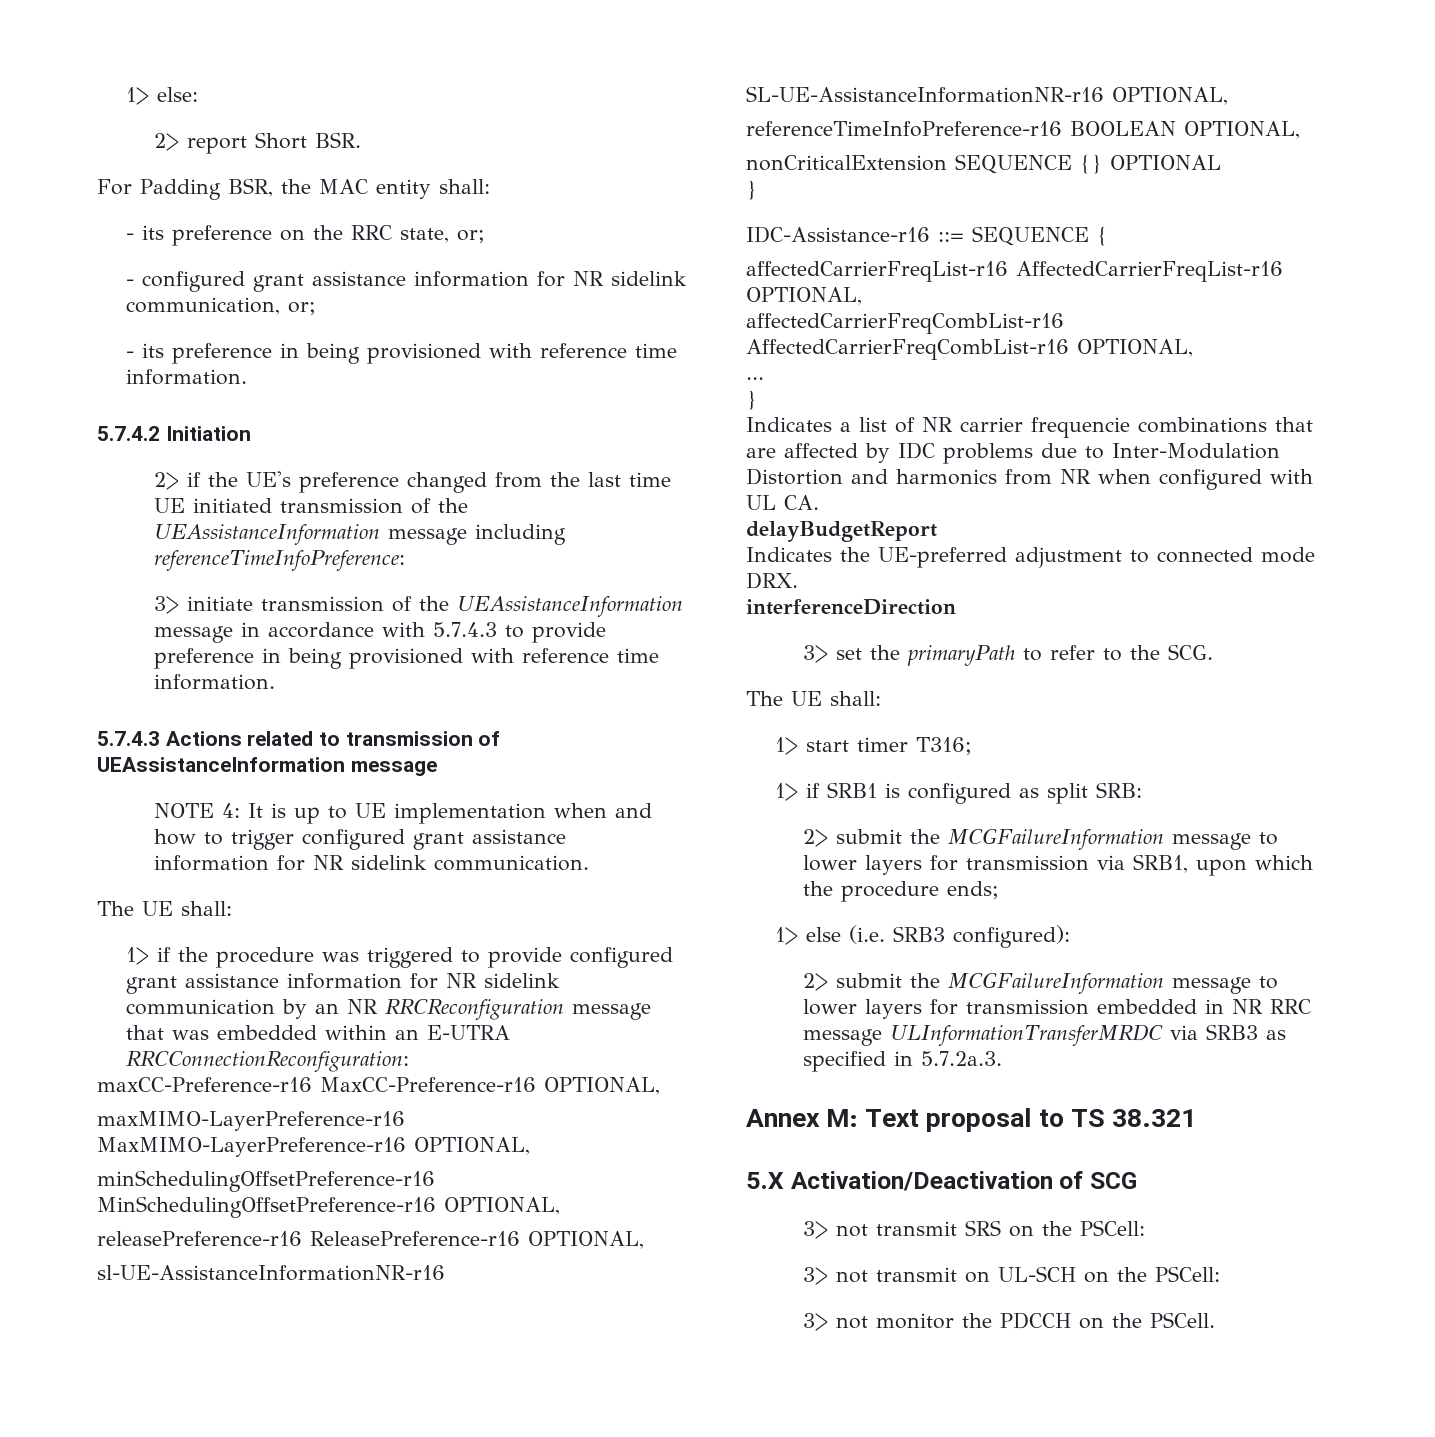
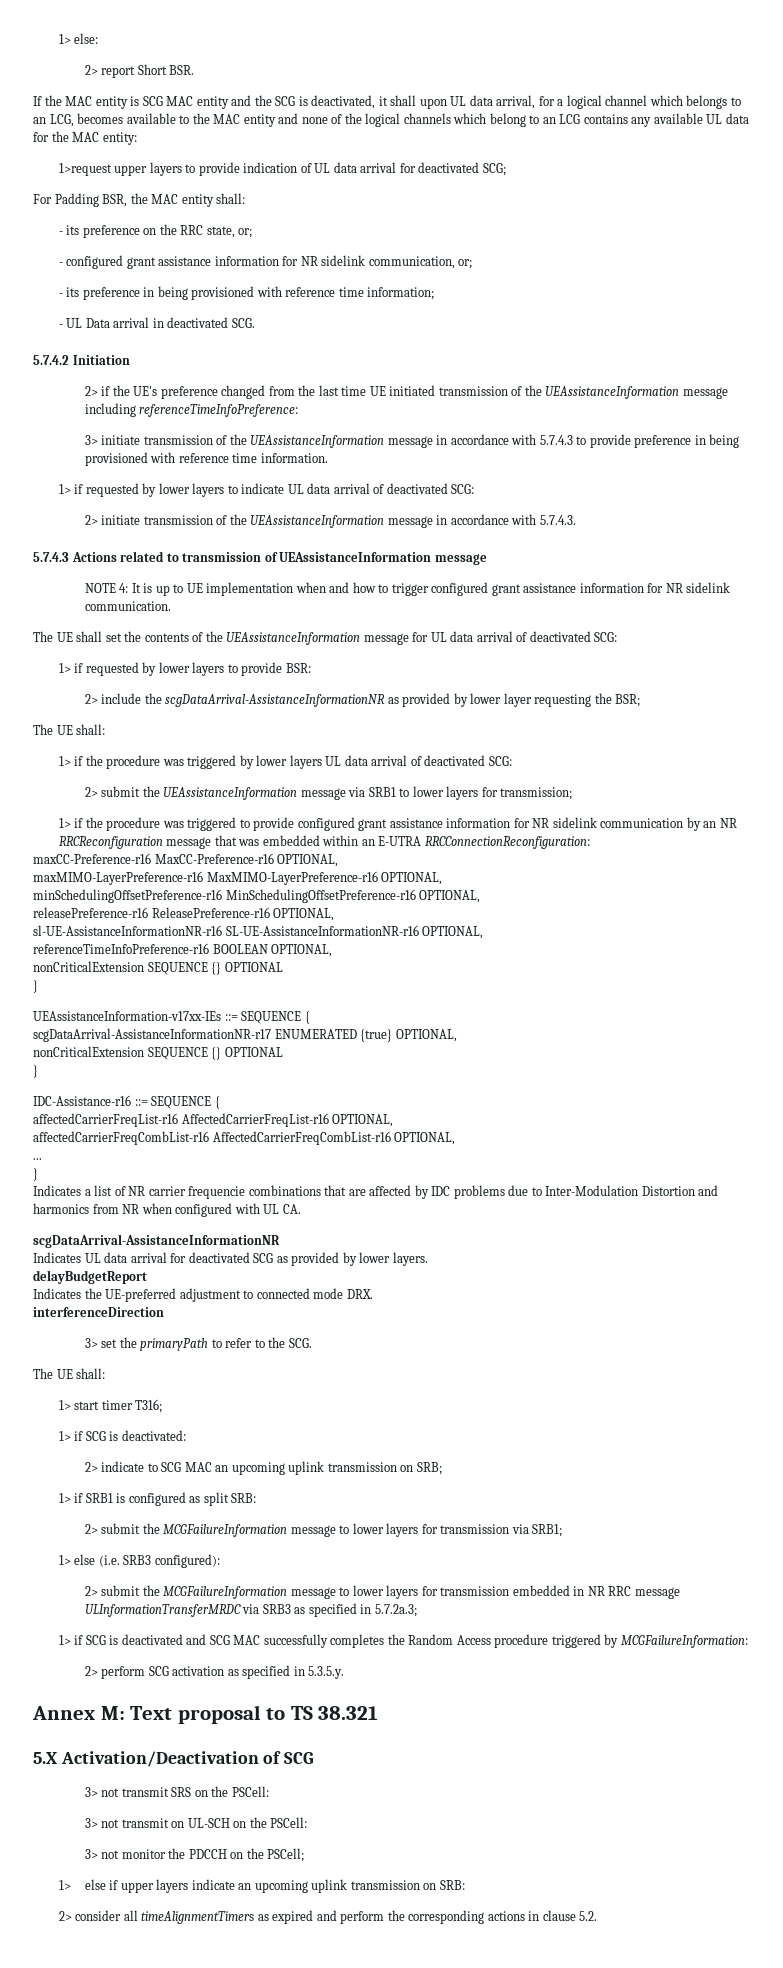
+ If the MAC entity is SCG MAC entity and the SCG is deactivated, it shall upon UL data arrival, for a logical channel which belongs to an LCG, becomes available to the MAC entity and none of the logical channels which belong to an LCG contains any available UL data for the MAC entity:
+ 1>request upper layers to provide indication of UL data arrival for deactivated SCG;
- - its preference in being provisioned with reference time information.
+ - its preference in being provisioned with reference time information;
+ - UL Data arrival in deactivated SCG.
+ 1> if requested by lower layers to indicate UL data arrival of deactivated SCG:
+ 2> initiate transmission of the UEAssistanceInformation message in accordance with 5.7.4.3.
  NOTE 4: It is up to UE implementation when and how to trigger configured grant assistance information for NR sidelink communication.
+ The UE shall set the contents of the UEAssistanceInformation message for UL data arrival of deactivated SCG:
+ 1> if requested by lower layers to provide BSR:
+ 2> include the scgDataArrival-AssistanceInformationNR as provided by lower layer requesting the BSR;
  The UE shall:
+ 1> if the procedure was triggered by lower layers UL data arrival of deactivated SCG:
+ 2> submit the UEAssistanceInformation message via SRB1 to lower layers for transmission;
+ UEAssistanceInformation-v17xx-IEs ::= SEQUENCE {
+ scgDataArrival-AssistanceInformationNR-r17 ENUMERATED {true} OPTIONAL,
+ nonCriticalExtension SEQUENCE {} OPTIONAL
+ }
  Indicates a list of NR carrier frequencie combinations that are affected by IDC problems due to Inter-Modulation Distortion and harmonics from NR when configured with UL CA.
+ scgDataArrival-AssistanceInformationNR
+ Indicates UL data arrival for deactivated SCG as provided by lower layers.
+ 1> if SCG is deactivated:
+ 2> indicate to SCG MAC an upcoming uplink transmission on SRB;
- 2> submit the MCGFailureInformation message to lower layers for transmission via SRB1, upon which the procedure ends;
+ 2> submit the MCGFailureInformation message to lower layers for transmission via SRB1;
- 2> submit the MCGFailureInformation message to lower layers for transmission embedded in NR RRC message ULInformationTransferMRDC via SRB3 as specified in 5.7.2a.3.
+ 2> submit the MCGFailureInformation message to lower layers for transmission embedded in NR RRC message ULInformationTransferMRDC via SRB3 as specified in 5.7.2a.3;
+ 1> if SCG is deactivated and SCG MAC successfully completes the Random Access procedure triggered by MCGFailureInformation:
+ 2> perform SCG activation as specified in 5.3.5.y.
- 3> not monitor the PDCCH on the PSCell.
+ 3> not monitor the PDCCH on the PSCell;
+ 1> else if upper layers indicate an upcoming uplink transmission on SRB:
+ 2> consider all timeAlignmentTimers as expired and perform the corresponding actions in clause 5.2.

